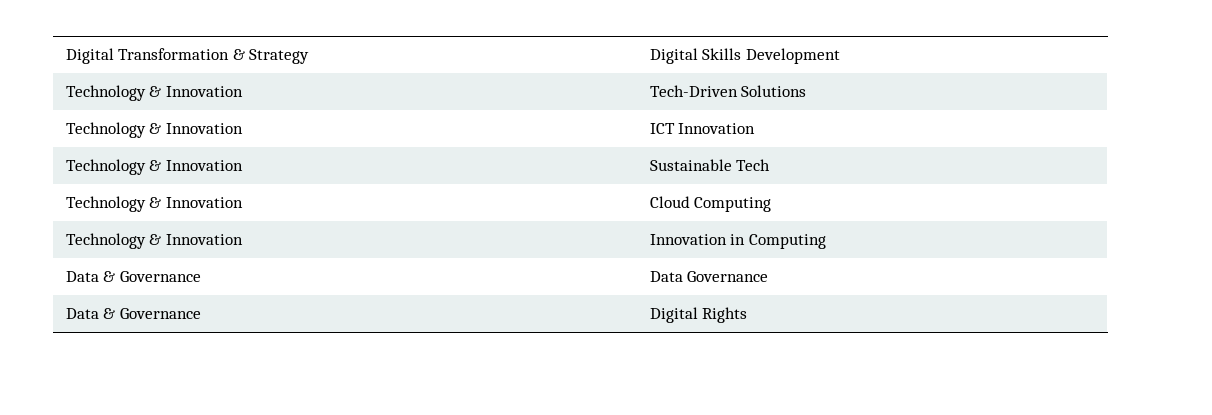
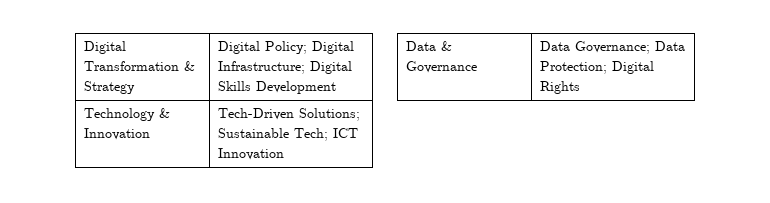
- Digital Transformation & Strategy | Digital Skills Development
+ Digital Transformation & Strategy | Digital Policy; Digital Infrastructure; Digital Skills Development
- Technology & Innovation | Tech-Driven Solutions
- Technology & Innovation | ICT Innovation
- Technology & Innovation | Sustainable Tech
- Technology & Innovation | Cloud Computing
- Technology & Innovation | Innovation in Computing
+ Technology & Innovation | Tech-Driven Solutions; Sustainable Tech; ICT Innovation
- Data & Governance | Data Governance
- Data & Governance | Digital Rights
+ Data & Governance | Data Governance; Data Protection; Digital Rights

